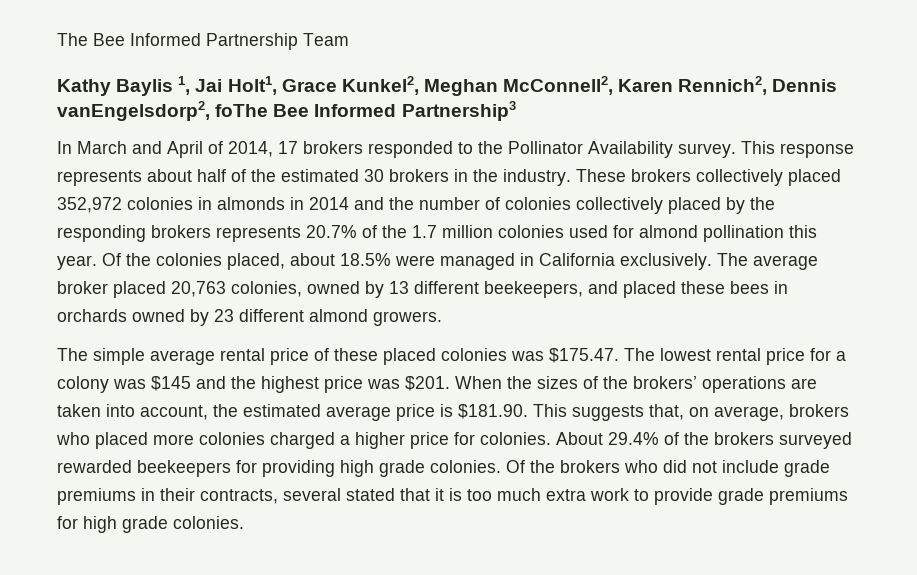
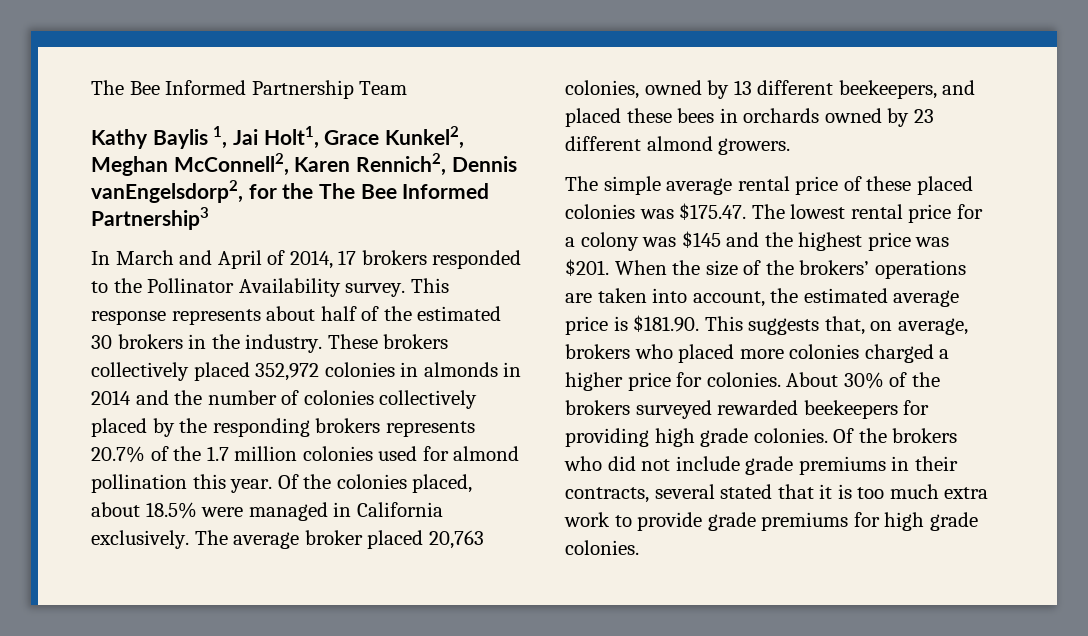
- Kathy Baylis 1, Jai Holt1, Grace Kunkel2, Meghan McConnell2, Karen Rennich2, Dennis vanEngelsdorp2, foThe Bee Informed Partnership3
+ Kathy Baylis 1, Jai Holt1, Grace Kunkel2, Meghan McConnell2, Karen Rennich2, Dennis vanEngelsdorp2, for the The Bee Informed Partnership3
- When the sizes of the brokers’ operations are taken into account, the estimated average price is $181.90. This suggests that, on average, brokers who placed more colonies charged a higher price for colonies.
+ When the size of the brokers’ operations are taken into account, the estimated average price is $181.90. This suggests that, on average, brokers who placed more colonies charged a higher price for colonies.
- About 29.4% of the brokers surveyed rewarded beekeepers for providing high grade colonies.
+ About 30% of the brokers surveyed rewarded beekeepers for providing high grade colonies.

